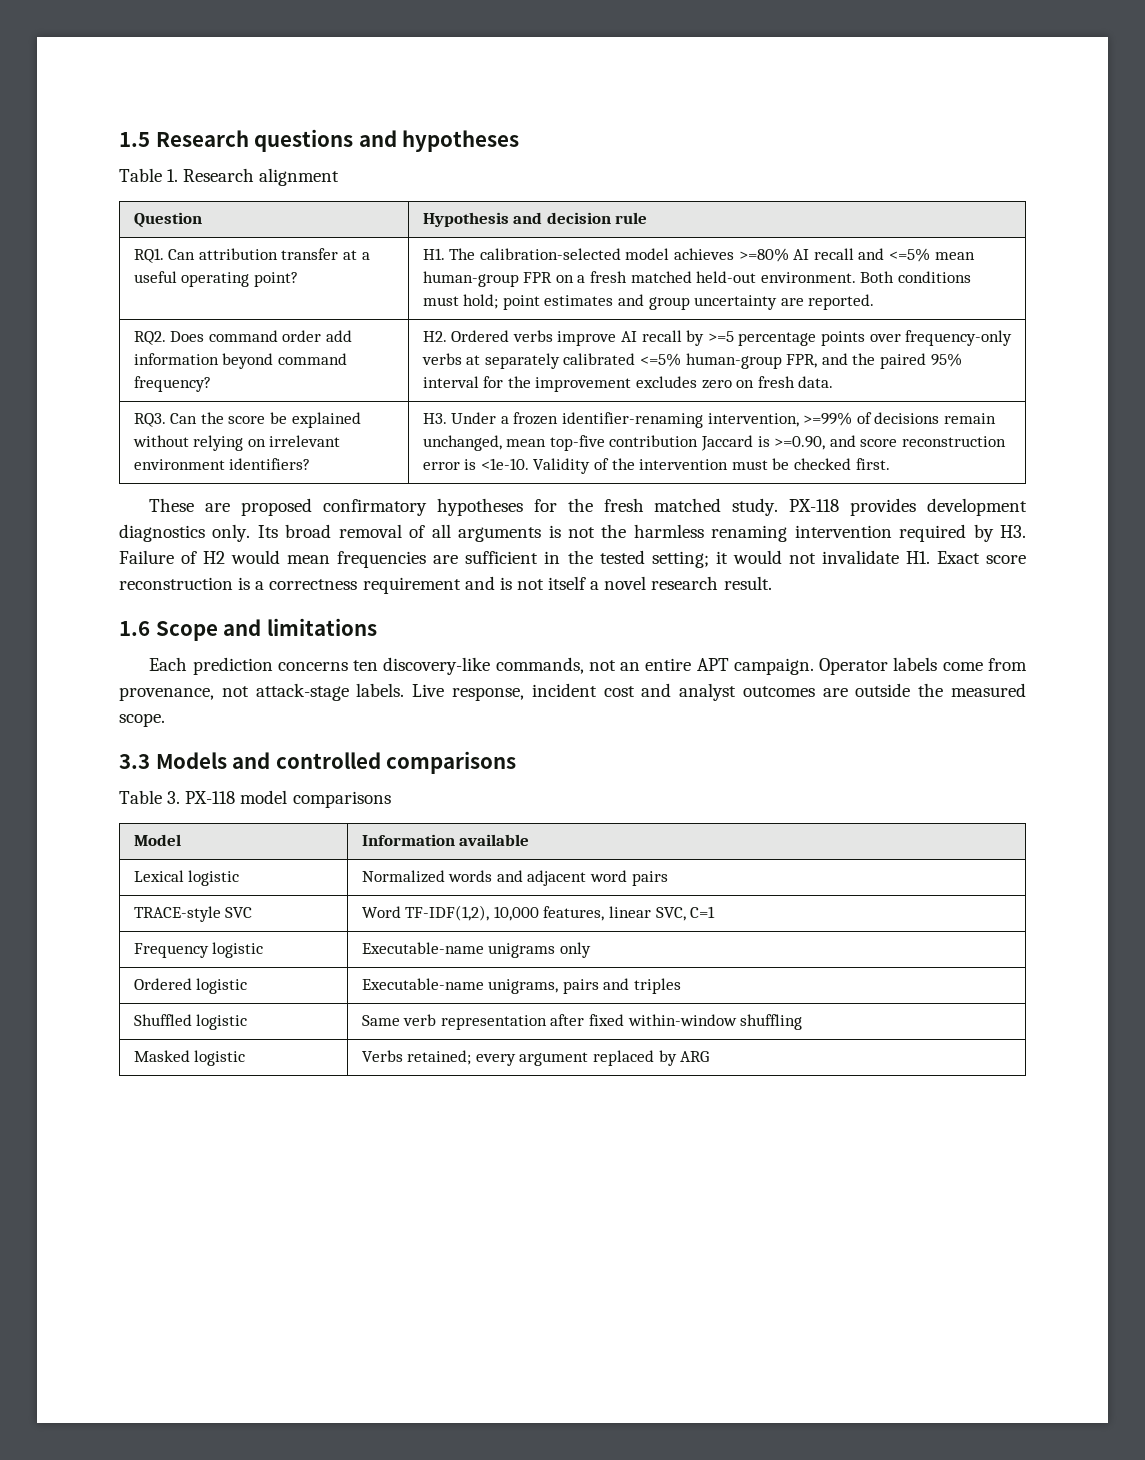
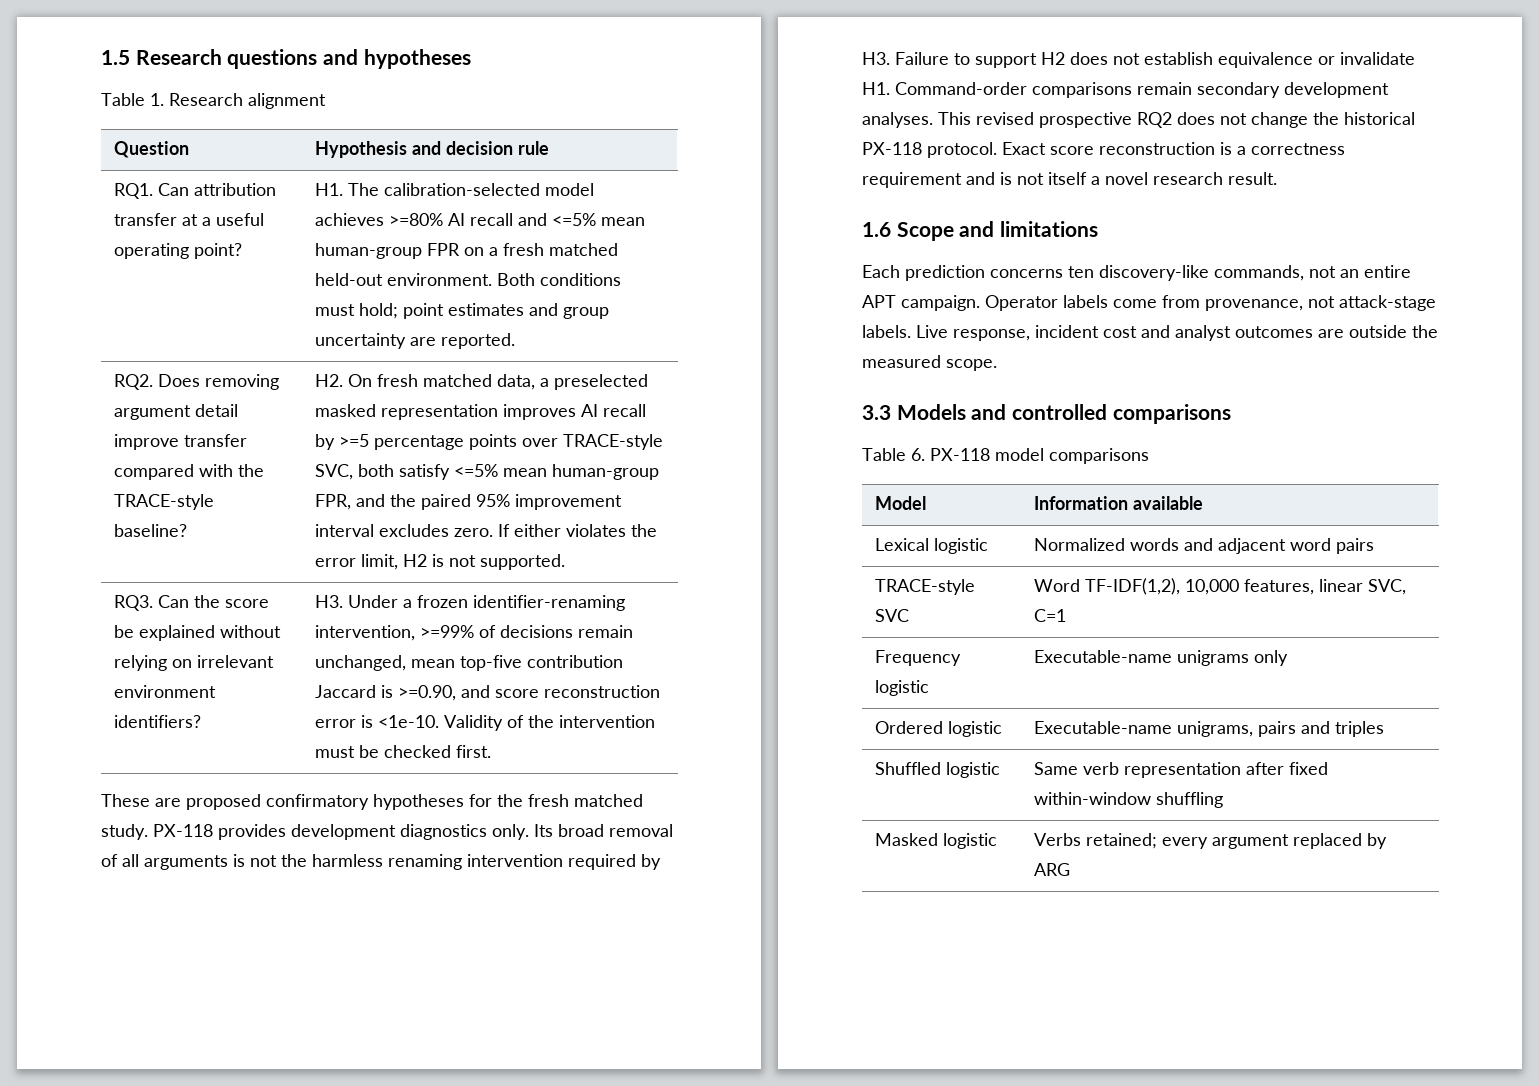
- RQ2. Does command order add information beyond command frequency? | H2. Ordered verbs improve AI recall by >=5 percentage points over frequency-only verbs at separately calibrated <=5% human-group FPR, and the paired 95% interval for the improvement excludes zero on fresh data.
+ RQ2. Does removing argument detail improve transfer compared with the TRACE-style baseline? | H2. On fresh matched data, a preselected masked representation improves AI recall by >=5 percentage points over TRACE-style SVC, both satisfy <=5% mean human-group FPR, and the paired 95% improvement interval excludes zero. If either violates the error limit, H2 is not supported.
- Its broad removal of all arguments is not the harmless renaming intervention required by H3. Failure of H2 would mean frequencies are sufficient in the tested setting; it would not invalidate H1. Exact score reconstruction is a correctness requirement and is not itself a novel research result.
+ Its broad removal of all arguments is not the harmless renaming intervention required by H3. Failure to support H2 does not establish equivalence or invalidate H1. Command-order comparisons remain secondary development analyses. This revised prospective RQ2 does not change the historical PX-118 protocol. Exact score reconstruction is a correctness requirement and is not itself a novel research result.
- Table 3. PX-118 model comparisons
+ Table 6. PX-118 model comparisons

